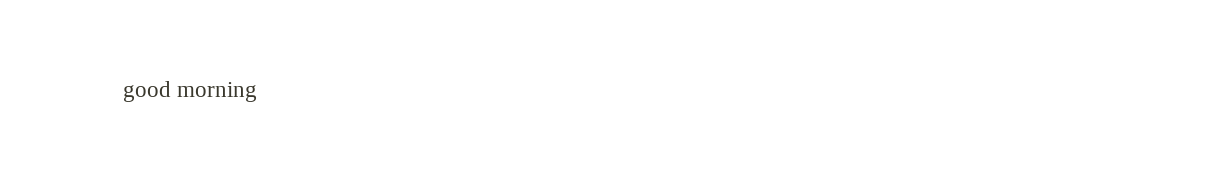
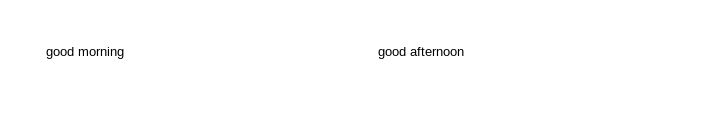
+ good afternoon

